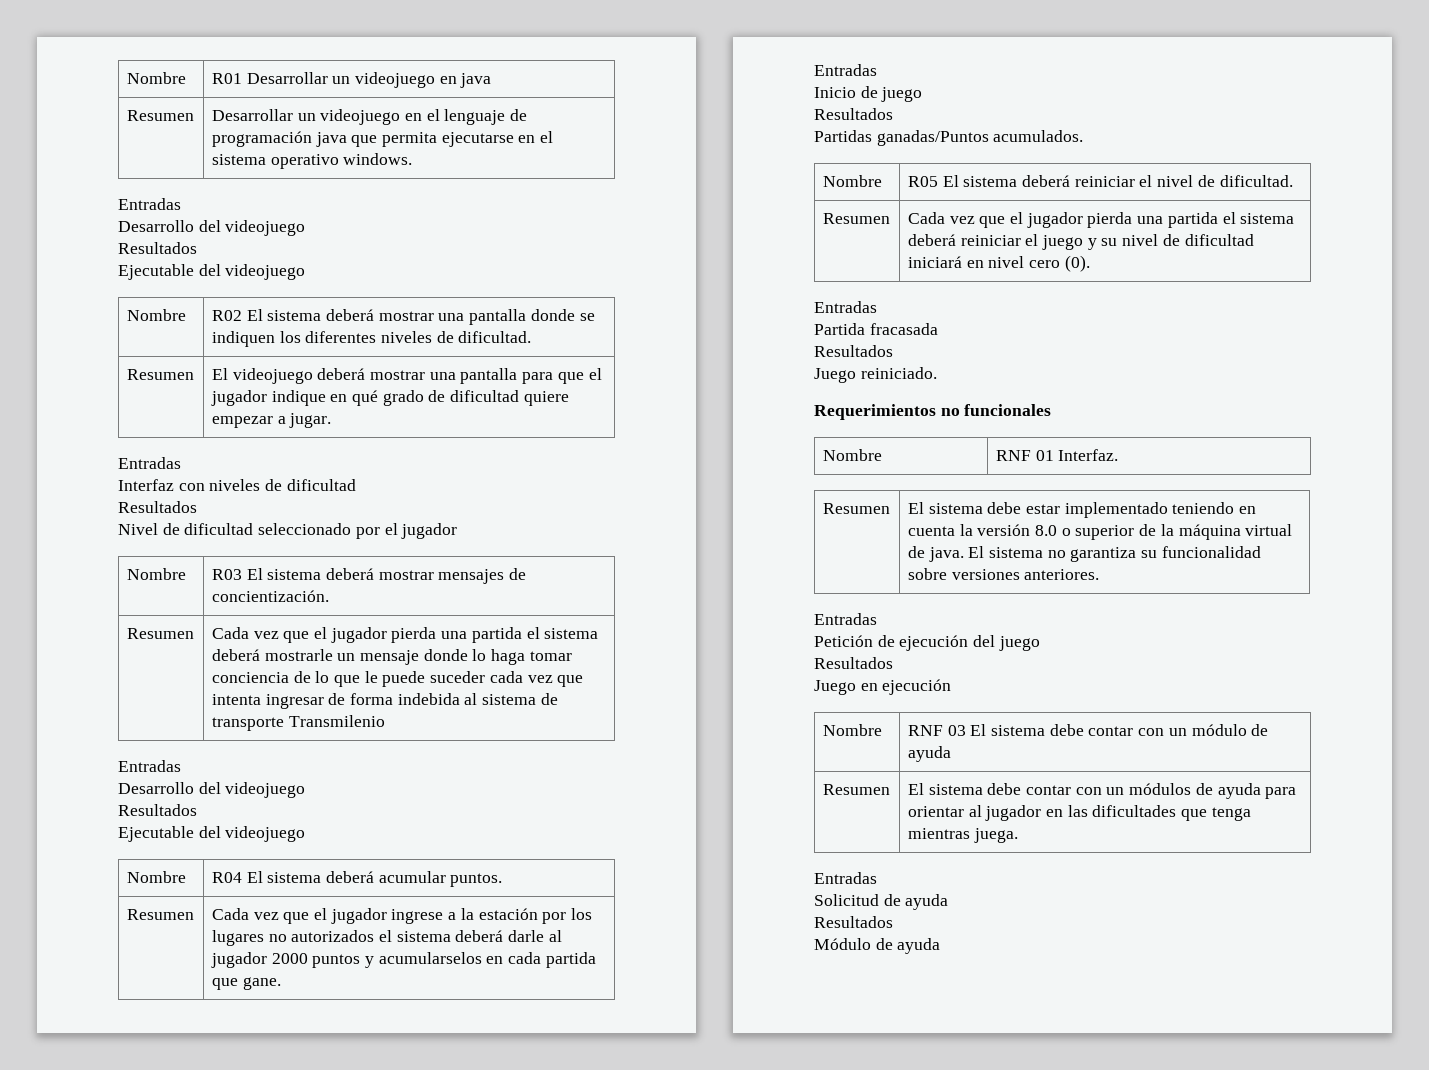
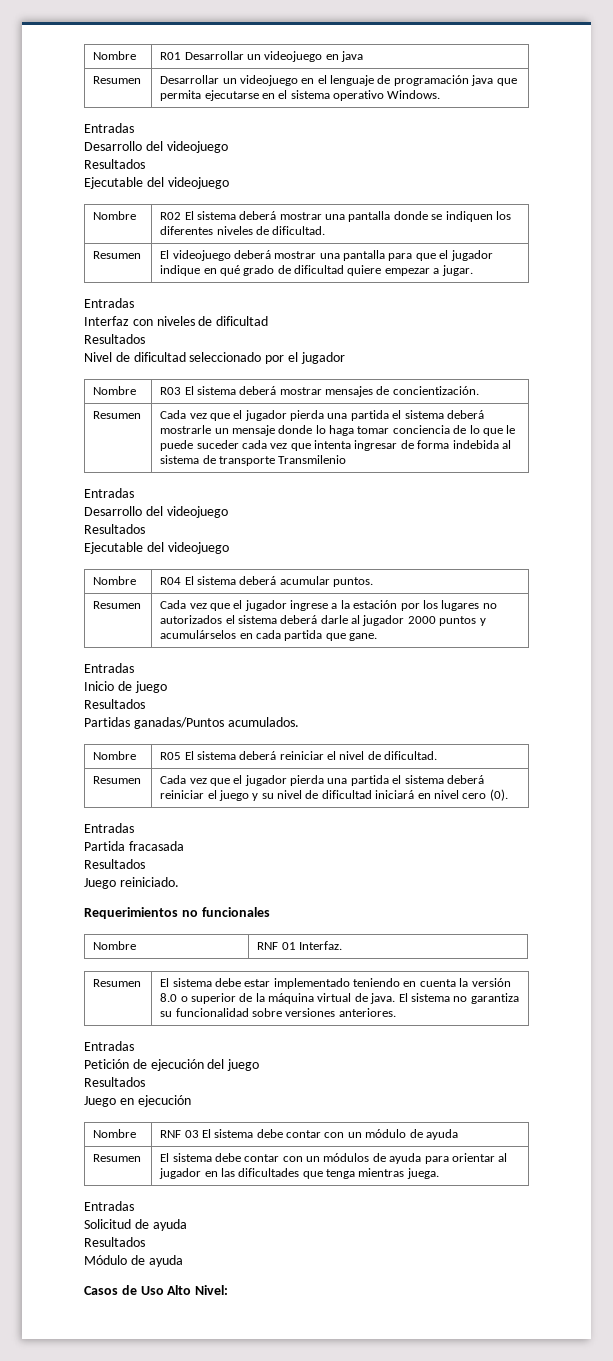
- Resumen | Desarrollar un videojuego en el lenguaje de programación java que permita ejecutarse en el sistema operativo windows.
+ Resumen | Desarrollar un videojuego en el lenguaje de programación java que permita ejecutarse en el sistema operativo Windows.
- Resumen | Cada vez que el jugador ingrese a la estación por los lugares no autorizados el sistema deberá darle al jugador 2000 puntos y acumularselos en cada partida que gane.
+ Resumen | Cada vez que el jugador ingrese a la estación por los lugares no autorizados el sistema deberá darle al jugador 2000 puntos y acumulárselos en cada partida que gane.
+ Casos de Uso Alto Nivel:

